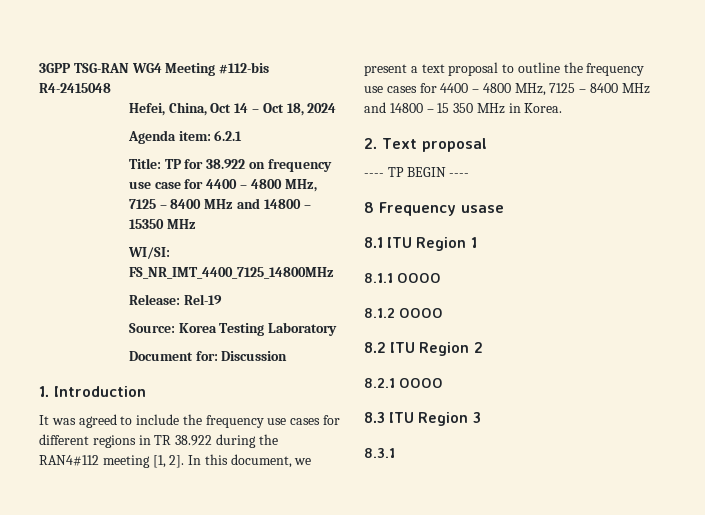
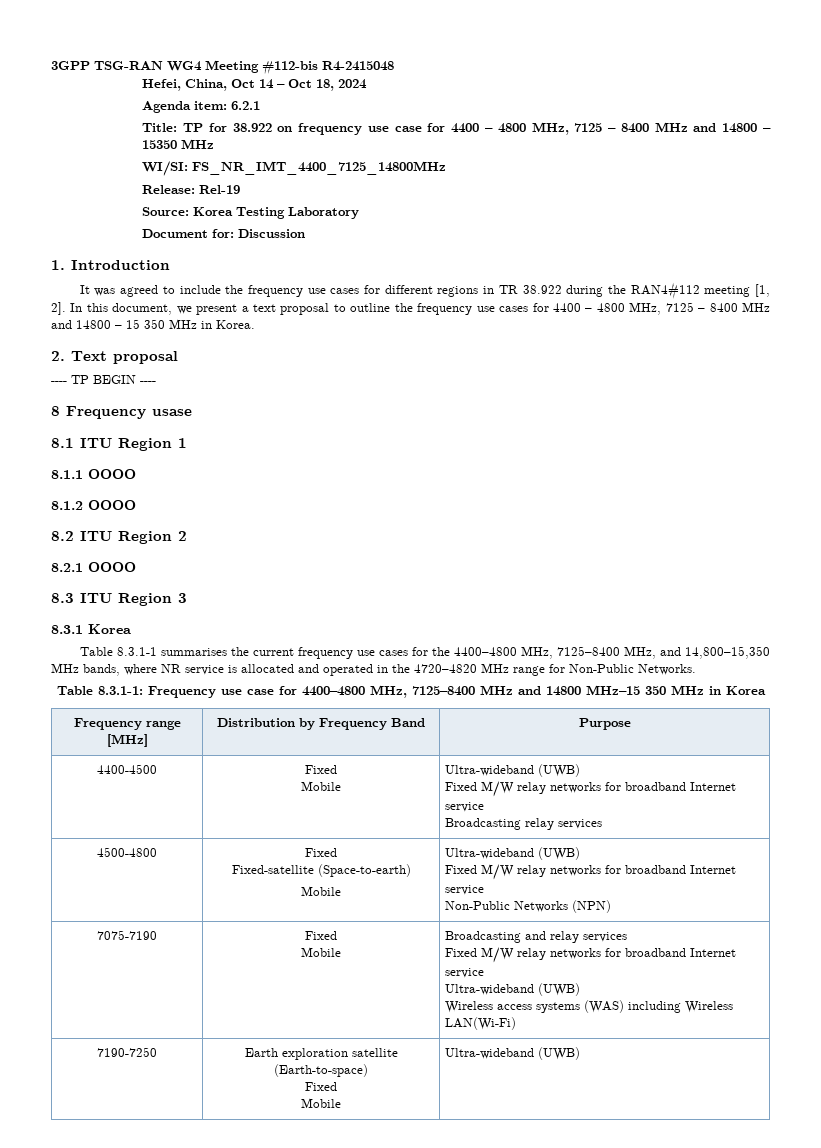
- 8.3.1
+ 8.3.1 Korea
+ Table 8.3.1-1 summarises the current frequency use cases for the 4400–4800 MHz, 7125–8400 MHz, and 14,800–15,350 MHz bands, where NR service is allocated and operated in the 4720–4820 MHz range for Non-Public Networks.
+ Table 8.3.1-1: Frequency use case for 4400–4800 MHz, 7125–8400 MHz and 14800 MHz–15 350 MHz in Korea
+ Frequency range [MHz] | Distribution by Frequency Band | Purpose
+ 4400-4500 | Fixed
+ Mobile | Ultra-wideband (UWB)
+ Fixed M/W relay networks for broadband Internet service
+ Broadcasting relay services
+ 4500-4800 | Fixed
+ Fixed-satellite (Space-to-earth)
+ Mobile | Ultra-wideband (UWB)
+ Fixed M/W relay networks for broadband Internet service
+ Non-Public Networks (NPN)
+ 7075-7190 | Fixed
+ Mobile | Broadcasting and relay services
+ Fixed M/W relay networks for broadband Internet service
+ Ultra-wideband (UWB)
+ Wireless access systems (WAS) including Wireless LAN(Wi-Fi)
+ 7190-7250 | Earth exploration satellite (Earth-to-space)
+ Fixed
+ Mobile | Ultra-wideband (UWB)

